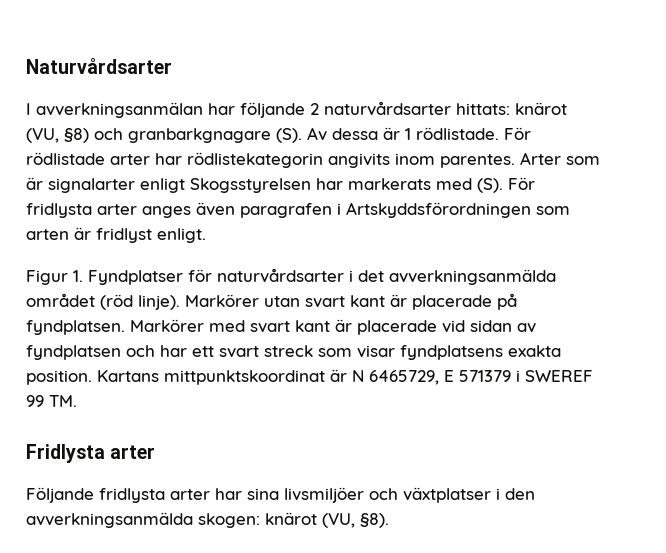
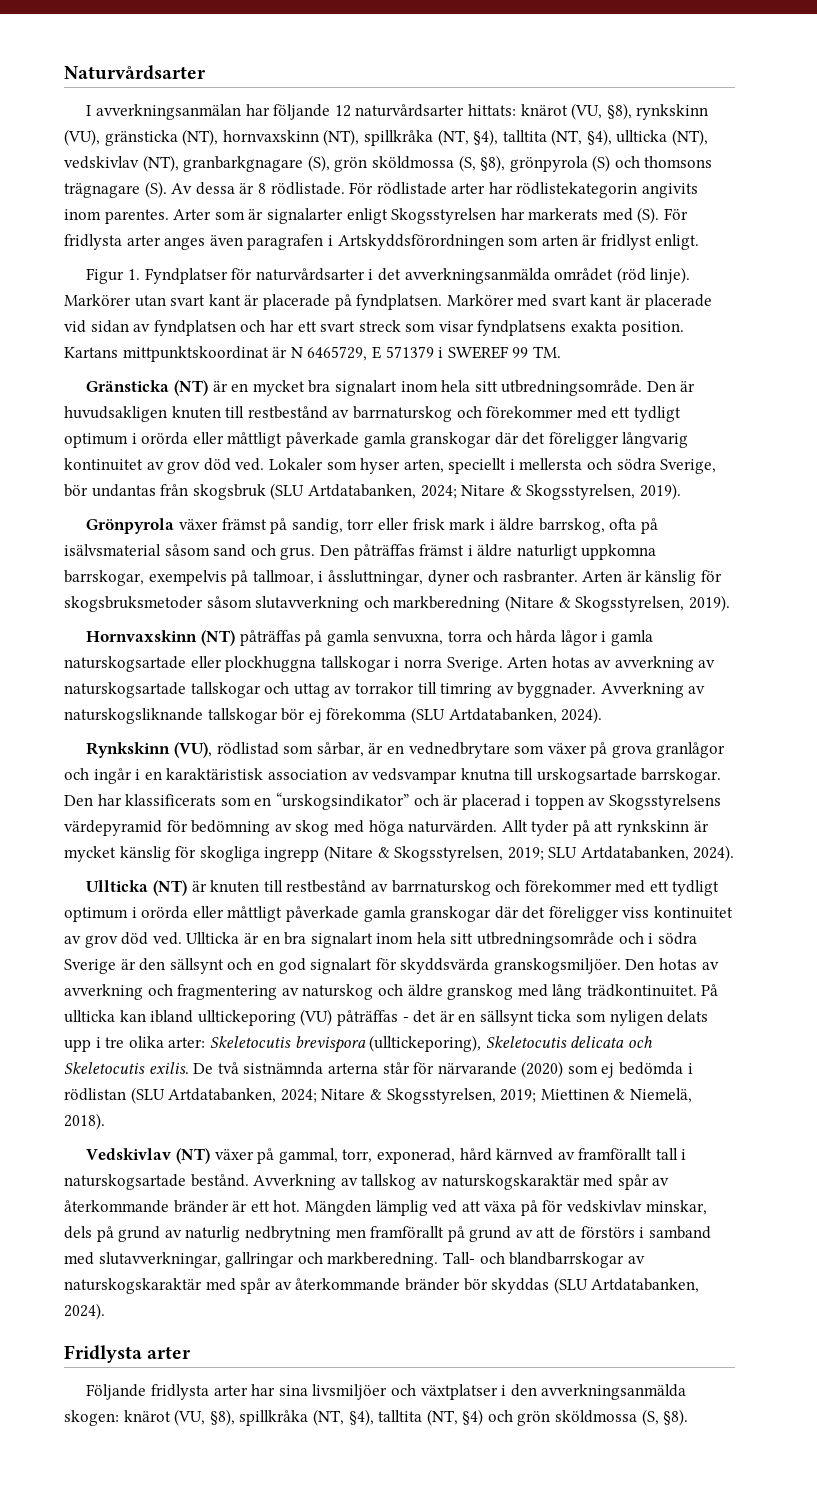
- I avverkningsanmälan har följande 2 naturvårdsarter hittats: knärot (VU, §8) och granbarkgnagare (S). Av dessa är 1 rödlistade.
+ I avverkningsanmälan har följande 12 naturvårdsarter hittats: knärot (VU, §8), rynkskinn (VU), gränsticka (NT), hornvaxskinn (NT), spillkråka (NT, §4), talltita (NT, §4), ullticka (NT), vedskivlav (NT), granbarkgnagare (S), grön sköldmossa (S, §8), grönpyrola (S) och thomsons trägnagare (S). Av dessa är 8 rödlistade.
+ Gränsticka (NT) är en mycket bra signalart inom hela sitt utbredningsområde. Den är huvudsakligen knuten till restbestånd av barrnaturskog och förekommer med ett tydligt optimum i orörda eller måttligt påverkade gamla granskogar där det föreligger långvarig kontinuitet av grov död ved. Lokaler som hyser arten, speciellt i mellersta och södra Sverige, bör undantas från skogsbruk (SLU Artdatabanken, 2024; Nitare & Skogsstyrelsen, 2019).
+ Grönpyrola växer främst på sandig, torr eller frisk mark i äldre barrskog, ofta på isälvsmaterial såsom sand och grus. Den påträffas främst i äldre naturligt uppkomna barrskogar, exempelvis på tallmoar, i åssluttningar, dyner och rasbranter. Arten är känslig för skogsbruksmetoder såsom slutavverkning och markberedning (Nitare & Skogsstyrelsen, 2019).
+ Hornvaxskinn (NT) påträffas på gamla senvuxna, torra och hårda lågor i gamla naturskogsartade eller plockhuggna tallskogar i norra Sverige. Arten hotas av avverkning av naturskogsartade tallskogar och uttag av torrakor till timring av byggnader. Avverkning av naturskogsliknande tallskogar bör ej förekomma (SLU Artdatabanken, 2024).
+ Rynkskinn (VU), rödlistad som sårbar, är en vednedbrytare som växer på grova granlågor och ingår i en karaktäristisk association av vedsvampar knutna till urskogsartade barrskogar. Den har klassificerats som en “urskogsindikator” och är placerad i toppen av Skogsstyrelsens värdepyramid för bedömning av skog med höga naturvärden. Allt tyder på att rynkskinn är mycket känslig för skogliga ingrepp (Nitare & Skogsstyrelsen, 2019; SLU Artdatabanken, 2024).
+ Ullticka (NT) är knuten till restbestånd av barrnaturskog och förekommer med ett tydligt optimum i orörda eller måttligt påverkade gamla granskogar där det föreligger viss kontinuitet av grov död ved. Ullticka är en bra signalart inom hela sitt utbredningsområde och i södra Sverige är den sällsynt och en god signalart för skyddsvärda granskogsmiljöer. Den hotas av avverkning och fragmentering av naturskog och äldre granskog med lång trädkontinuitet. På ullticka kan ibland ulltickeporing (VU) påträffas - det är en sällsynt ticka som nyligen delats upp i tre olika arter: Skeletocutis brevispora (ulltickeporing), Skeletocutis delicata och Skeletocutis exilis. De två sistnämnda arterna står för närvarande (2020) som ej bedömda i rödlistan (SLU Artdatabanken, 2024; Nitare & Skogsstyrelsen, 2019; Miettinen & Niemelä, 2018).
+ Vedskivlav (NT) växer på gammal, torr, exponerad, hård kärnved av framförallt tall i naturskogsartade bestånd. Avverkning av tallskog av naturskogskaraktär med spår av återkommande bränder är ett hot. Mängden lämplig ved att växa på för vedskivlav minskar, dels på grund av naturlig nedbrytning men framförallt på grund av att de förstörs i samband med slutavverkningar, gallringar och markberedning. Tall- och blandbarrskogar av naturskogskaraktär med spår av återkommande bränder bör skyddas (SLU Artdatabanken, 2024).
- Följande fridlysta arter har sina livsmiljöer och växtplatser i den avverkningsanmälda skogen: knärot (VU, §8).
+ Följande fridlysta arter har sina livsmiljöer och växtplatser i den avverkningsanmälda skogen: knärot (VU, §8), spillkråka (NT, §4), talltita (NT, §4) och grön sköldmossa (S, §8).

